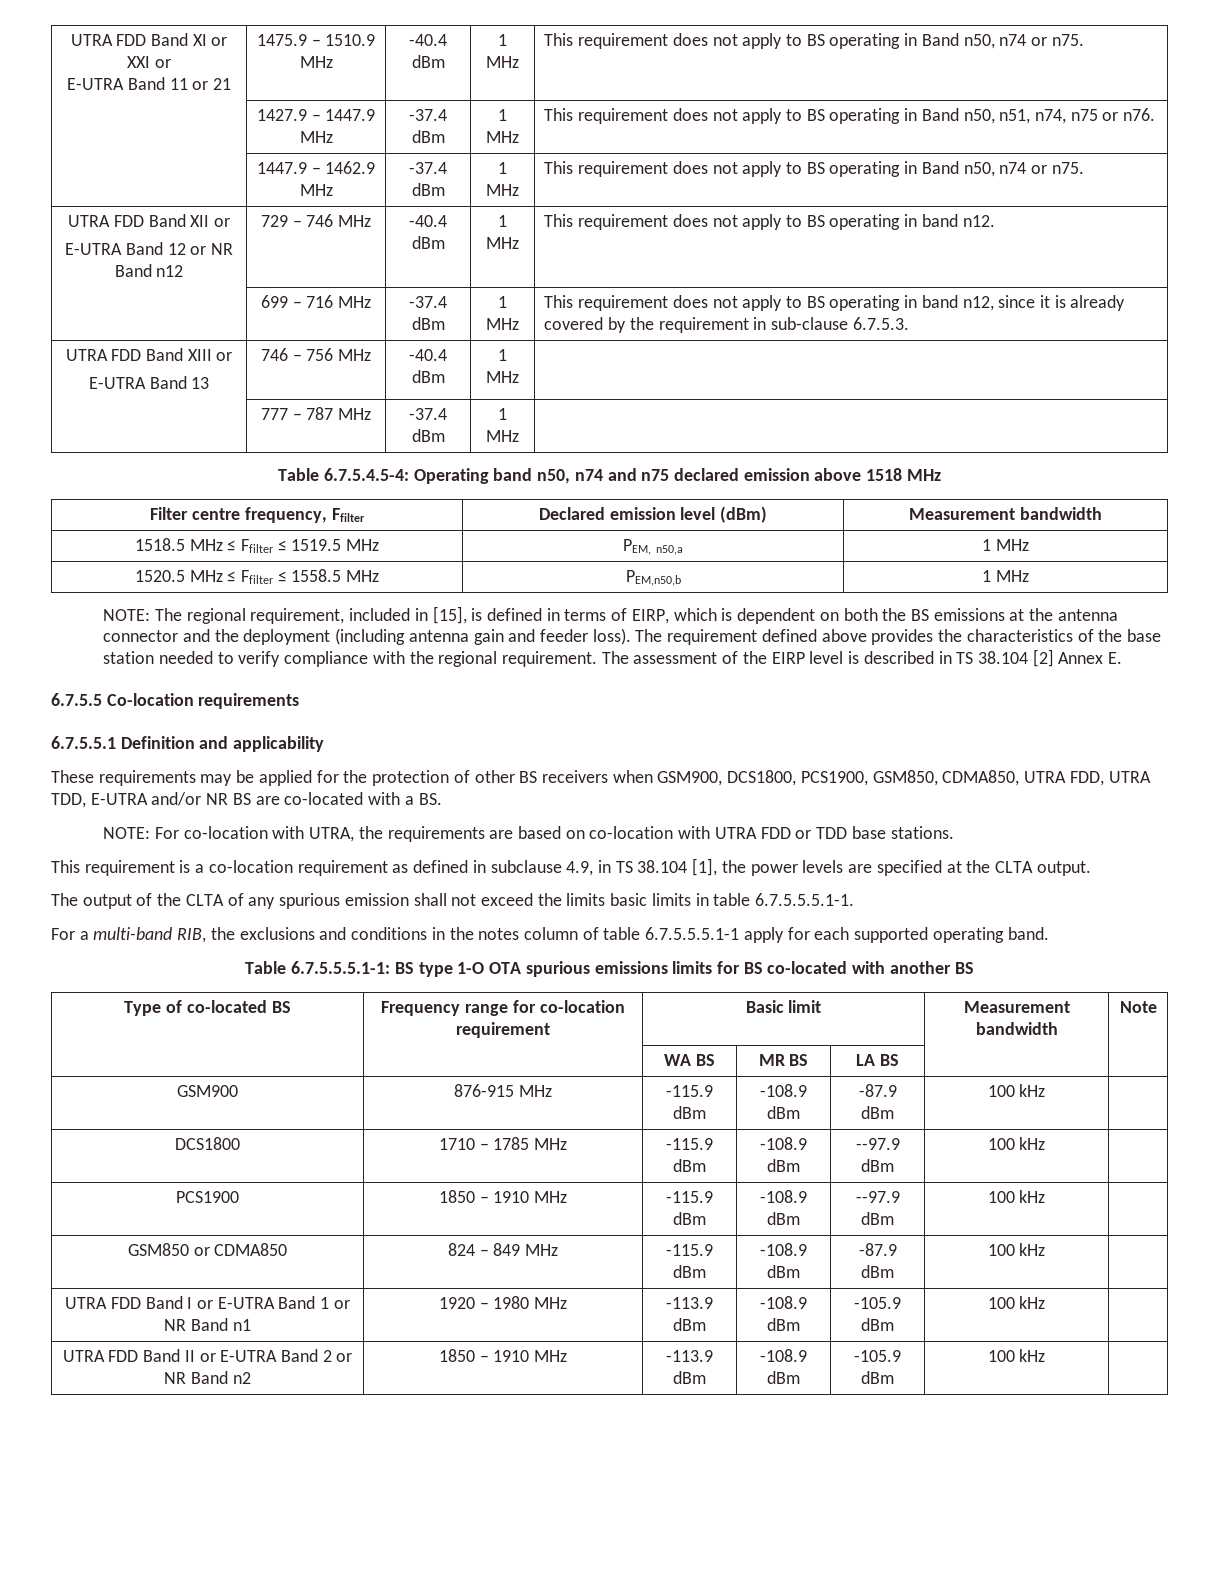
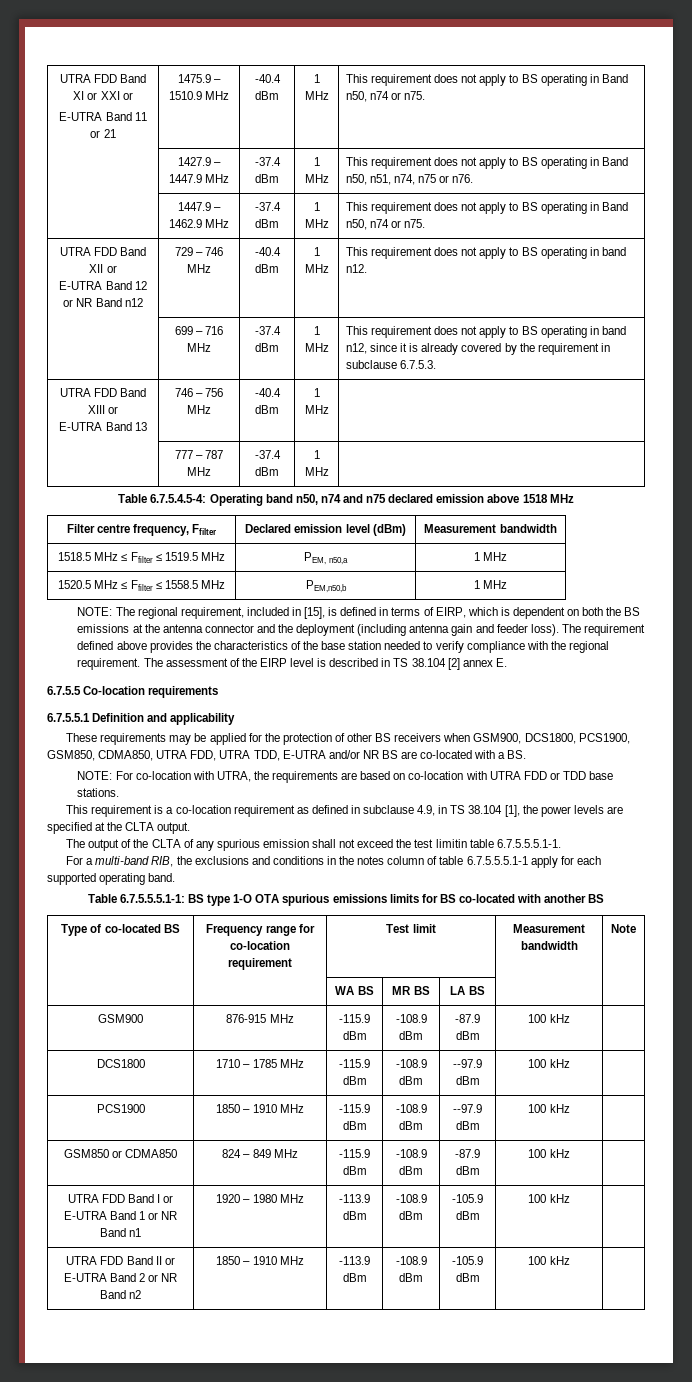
- | 699 – 716 MHz | -37.4 dBm | 1 MHz | This requirement does not apply to BS operating in band n12, since it is already covered by the requirement in sub-clause 6.7.5.3.
+ | 699 – 716 MHz | -37.4 dBm | 1 MHz | This requirement does not apply to BS operating in band n12, since it is already covered by the requirement in subclause 6.7.5.3.
- The assessment of the EIRP level is described in TS 38.104 [2] Annex E.
+ The assessment of the EIRP level is described in TS 38.104 [2] annex E.
- The output of the CLTA of any spurious emission shall not exceed the limits basic limits in table 6.7.5.5.5.1-1.
+ The output of the CLTA of any spurious emission shall not exceed the test limitin table 6.7.5.5.5.1-1.
- Type of co-located BS | Frequency range for co-location requirement | Basic limit | Measurement bandwidth | Note
+ Type of co-located BS | Frequency range for co-location requirement | Test limit | Measurement bandwidth | Note

